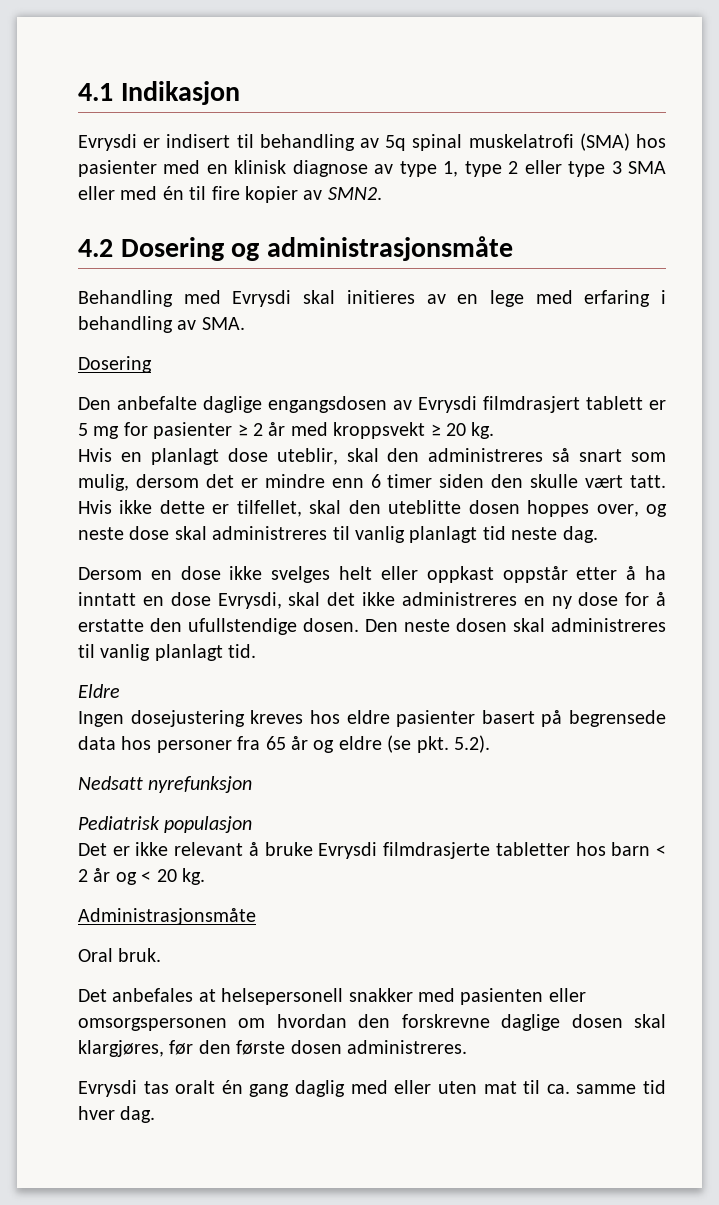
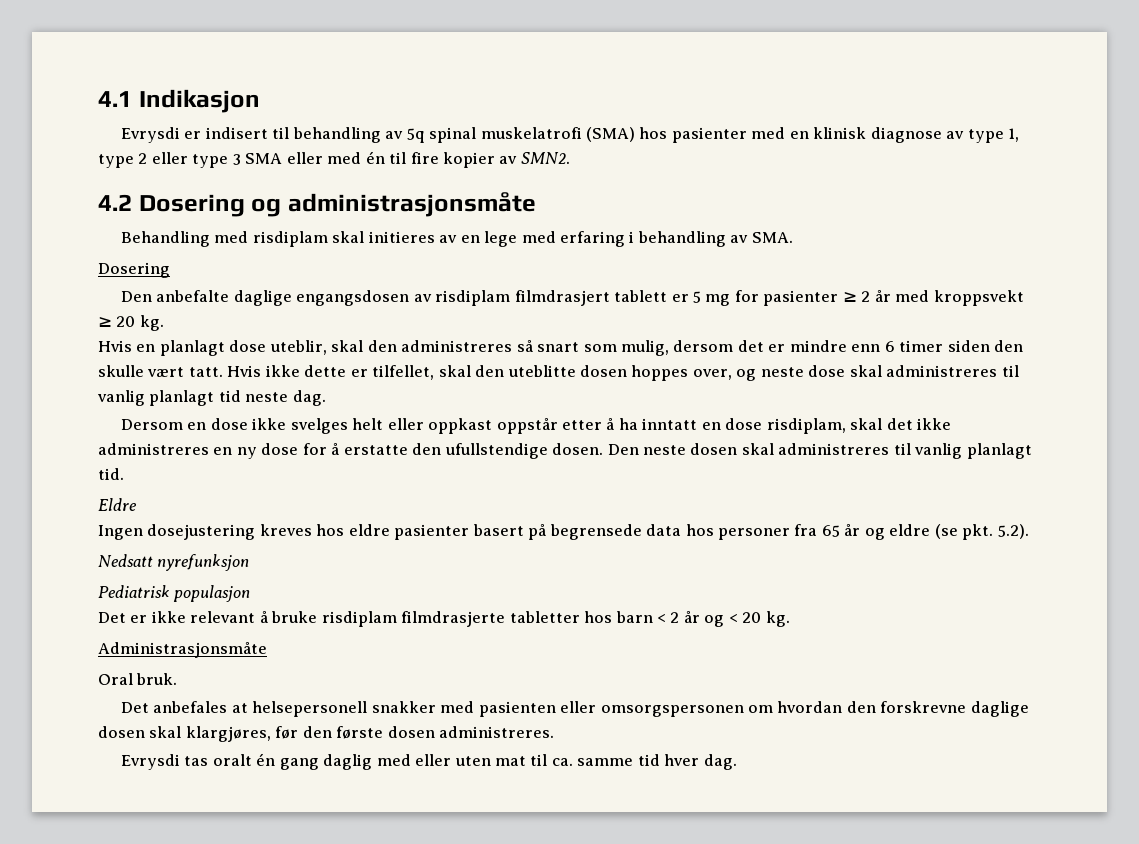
- Behandling med Evrysdi skal initieres av en lege med erfaring i behandling av SMA.
+ Behandling med risdiplam skal initieres av en lege med erfaring i behandling av SMA.
- Den anbefalte daglige engangsdosen av Evrysdi filmdrasjert tablett er 5 mg for pasienter ≥ 2 år med kroppsvekt ≥ 20 kg.
+ Den anbefalte daglige engangsdosen av risdiplam filmdrasjert tablett er 5 mg for pasienter ≥ 2 år med kroppsvekt ≥ 20 kg.
- Dersom en dose ikke svelges helt eller oppkast oppstår etter å ha inntatt en dose Evrysdi, skal det ikke administreres en ny dose for å erstatte den ufullstendige dosen.
+ Dersom en dose ikke svelges helt eller oppkast oppstår etter å ha inntatt en dose risdiplam, skal det ikke administreres en ny dose for å erstatte den ufullstendige dosen.
- Det er ikke relevant å bruke Evrysdi filmdrasjerte tabletter hos barn < 2 år og < 20 kg.
+ Det er ikke relevant å bruke risdiplam filmdrasjerte tabletter hos barn < 2 år og < 20 kg.

